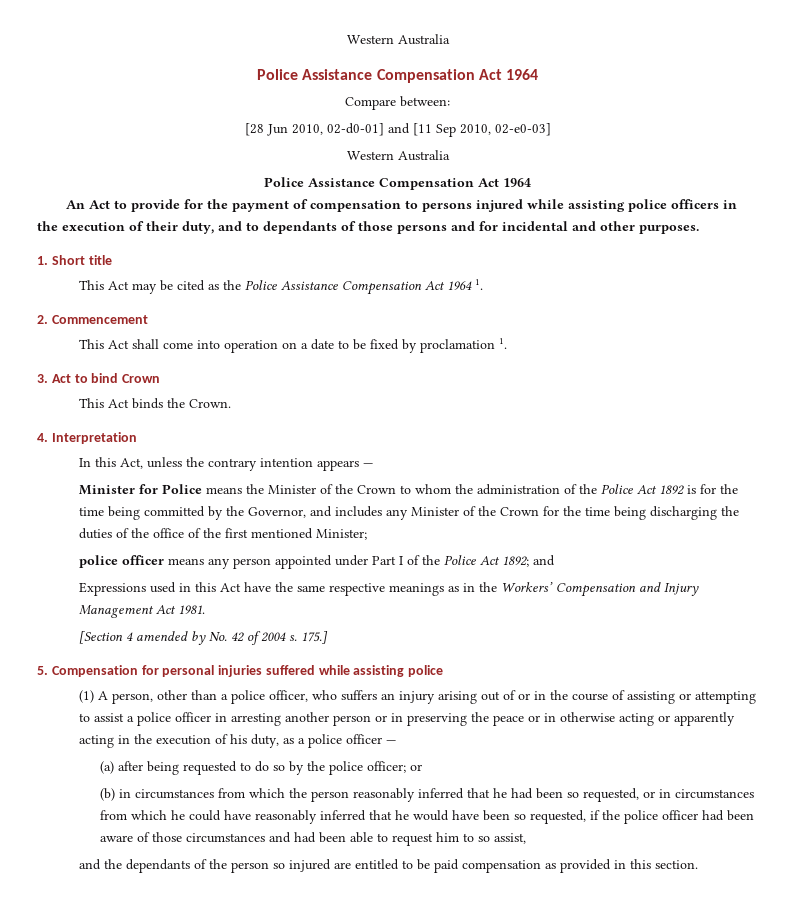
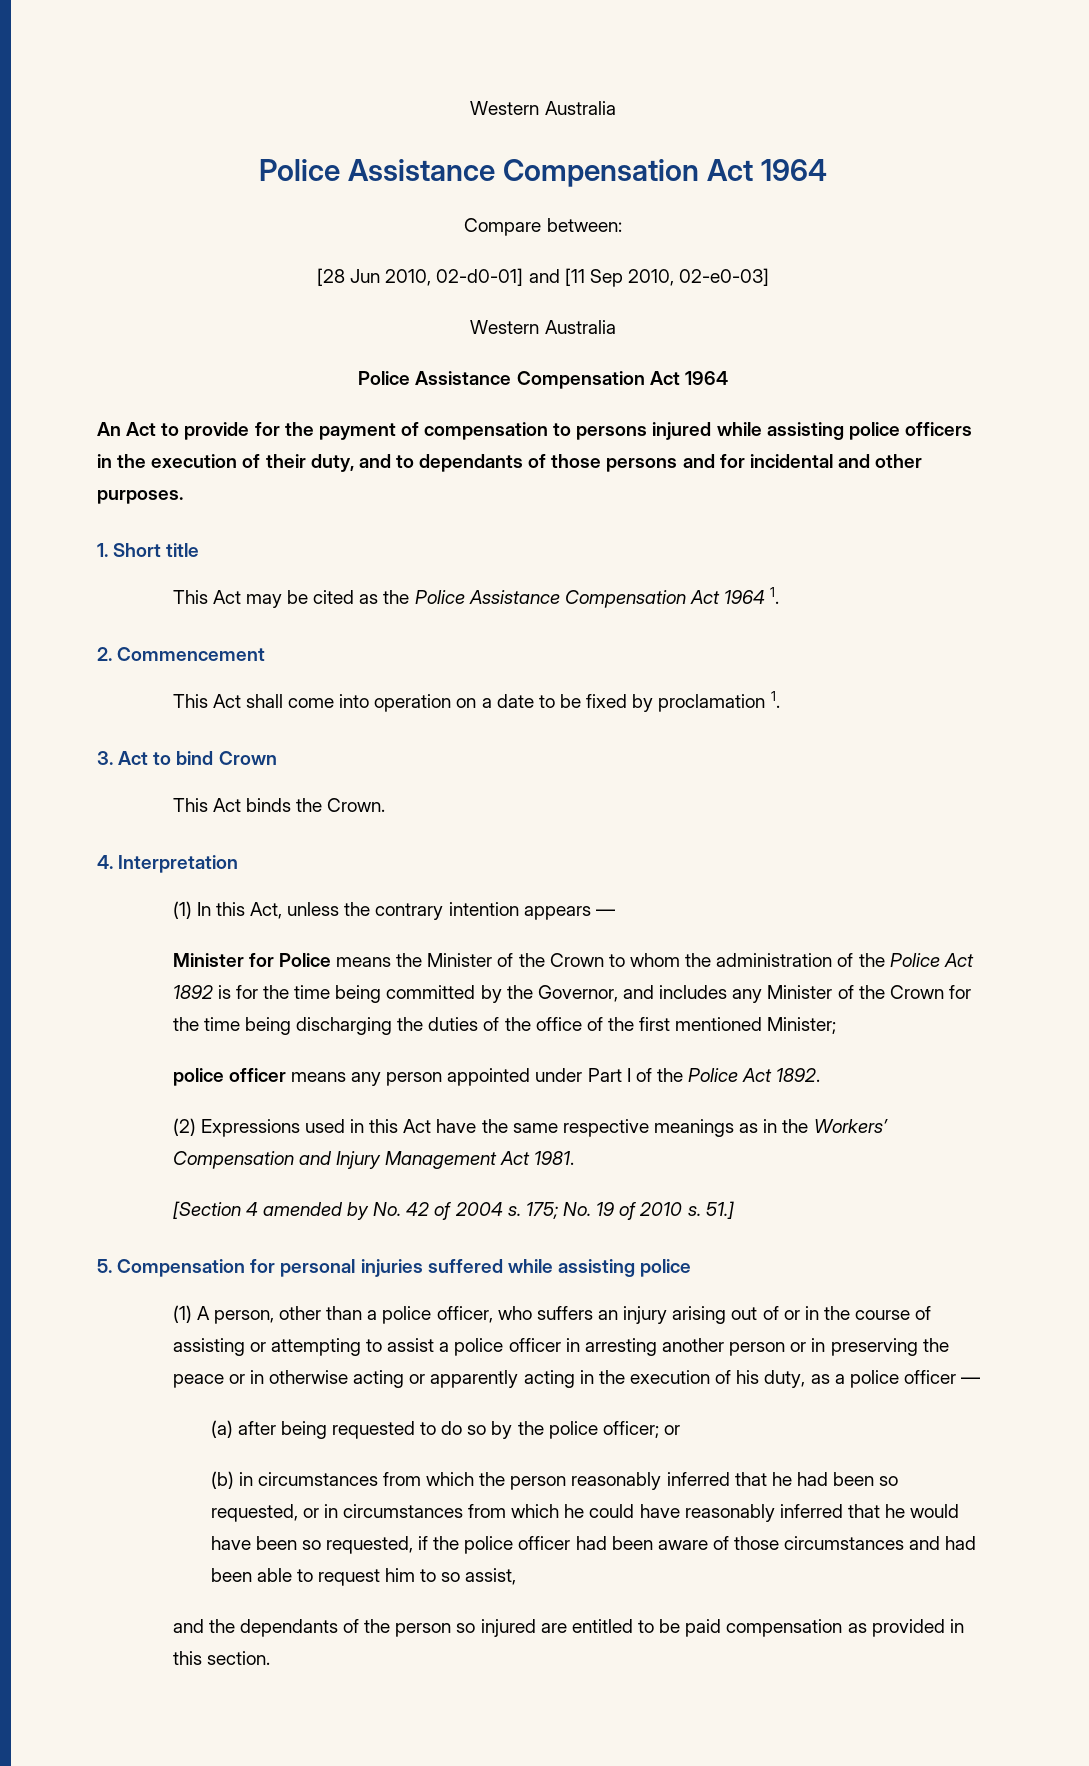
- In this Act, unless the contrary intention appears —
+ (1) In this Act, unless the contrary intention appears —
- police officer means any person appointed under Part I of the Police Act 1892; and
- Expressions used in this Act have the same respective meanings as in the Workers’ Compensation and Injury Management Act 1981.
+ police officer means any person appointed under Part I of the Police Act 1892.
+ (2) Expressions used in this Act have the same respective meanings as in the Workers’ Compensation and Injury Management Act 1981.
- 175.]
+ 175; No. 19 of 2010 s. 51.]

